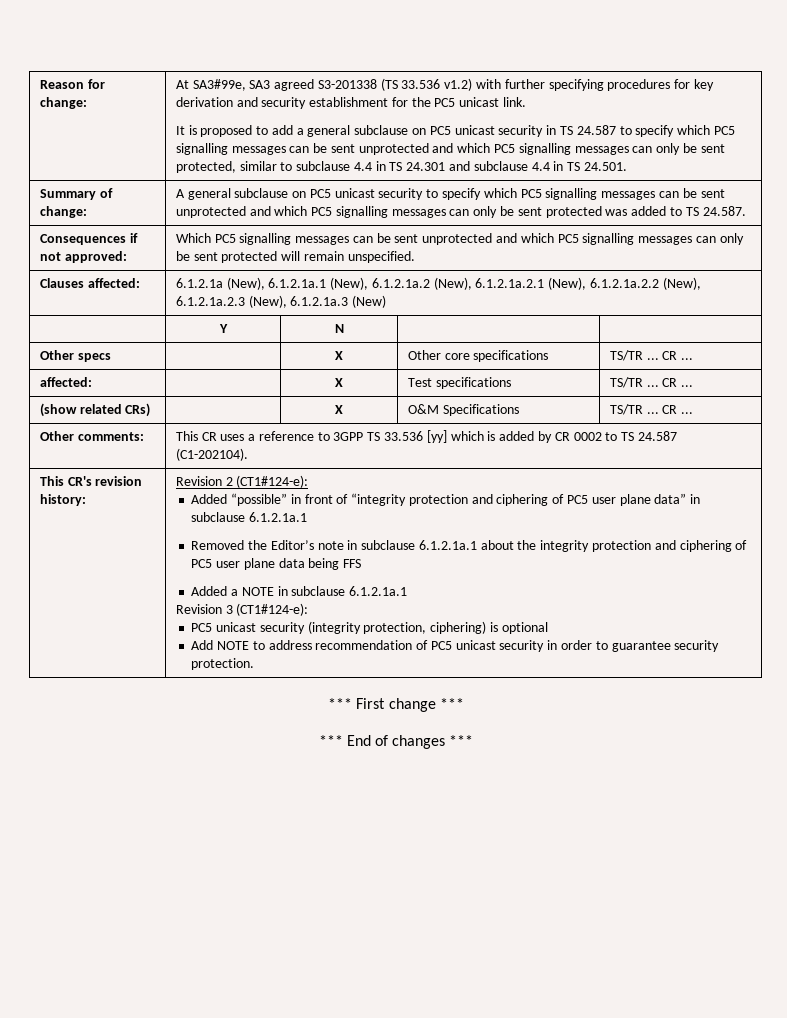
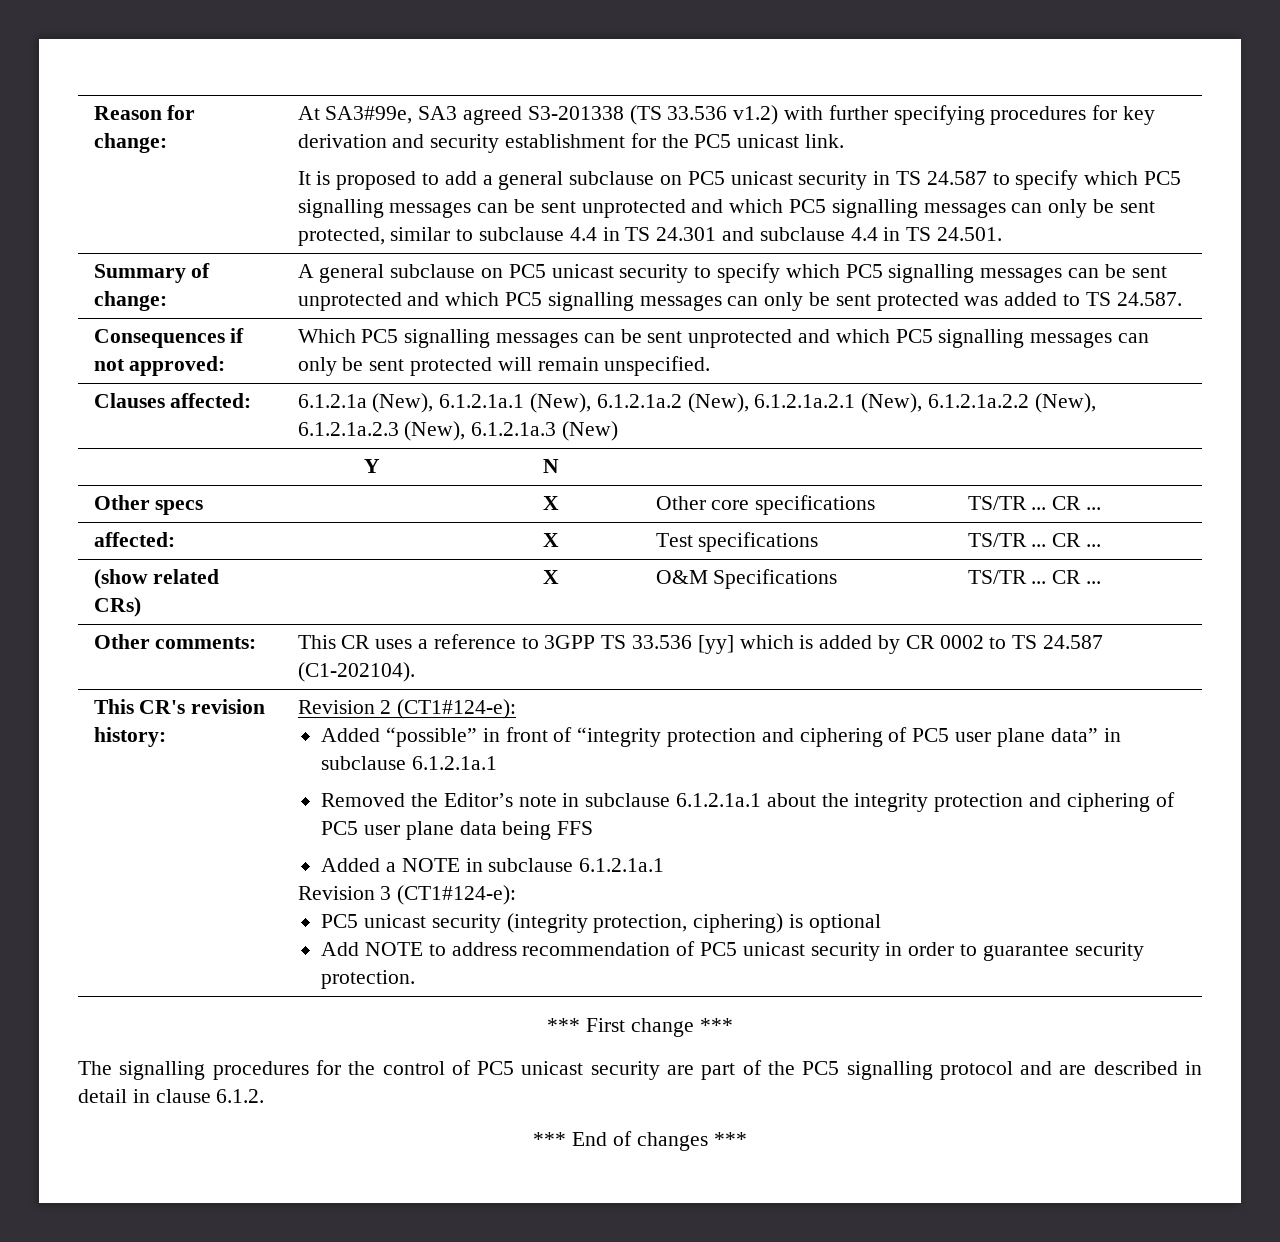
+ The signalling procedures for the control of PC5 unicast security are part of the PC5 signalling protocol and are described in detail in clause 6.1.2.

